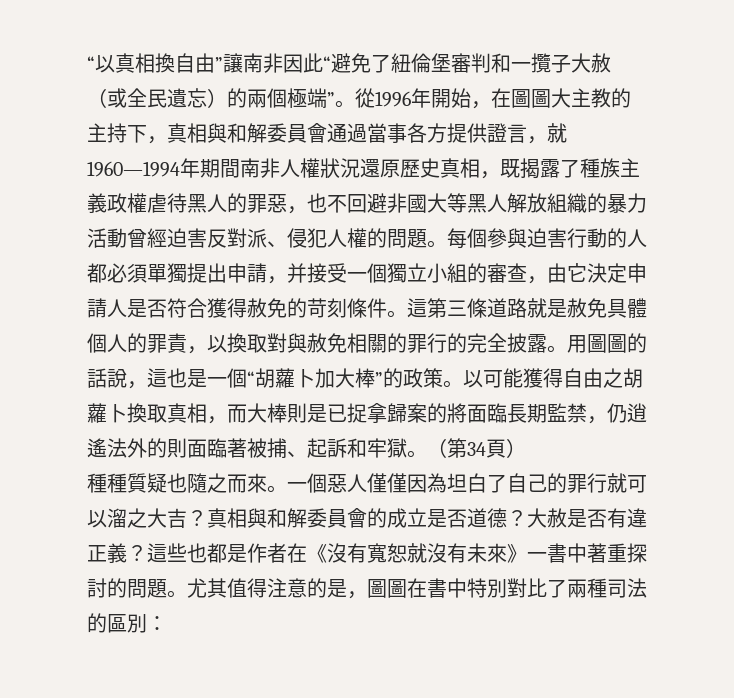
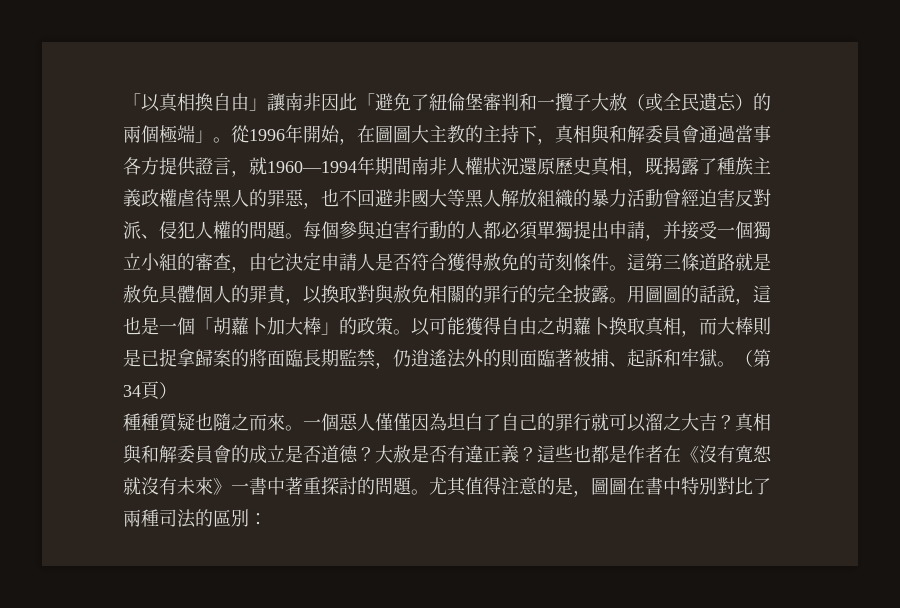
- “以真相換自由”讓南非因此“避免了紐倫堡審判和一攬子大赦（或全民遺忘）的兩個極端”。
+ 「以真相換自由」讓南非因此「避免了紐倫堡審判和一攬子大赦（或全民遺忘）的兩個極端」。
- 用圖圖的話說，這也是一個“胡蘿卜加大棒”的政策。
+ 用圖圖的話說，這也是一個「胡蘿卜加大棒」的政策。

